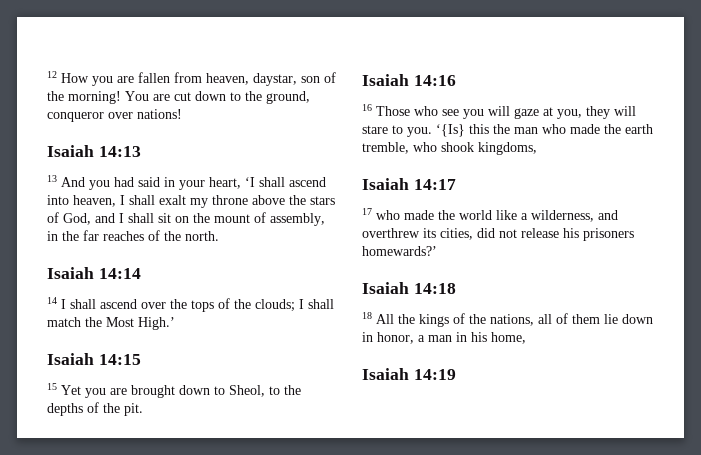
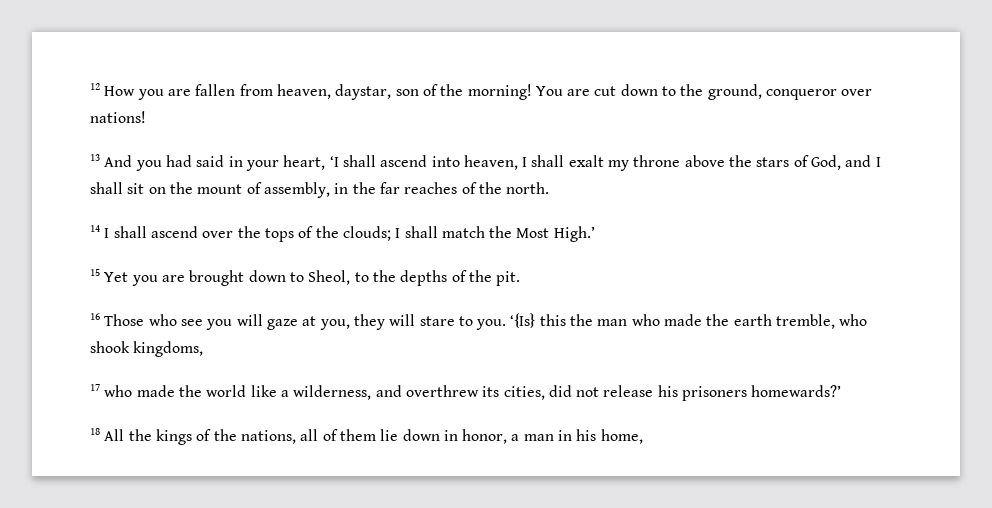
- Isaiah 14:13
- Isaiah 14:14
- Isaiah 14:15
- Isaiah 14:16
- Isaiah 14:17
- Isaiah 14:18
- Isaiah 14:19

